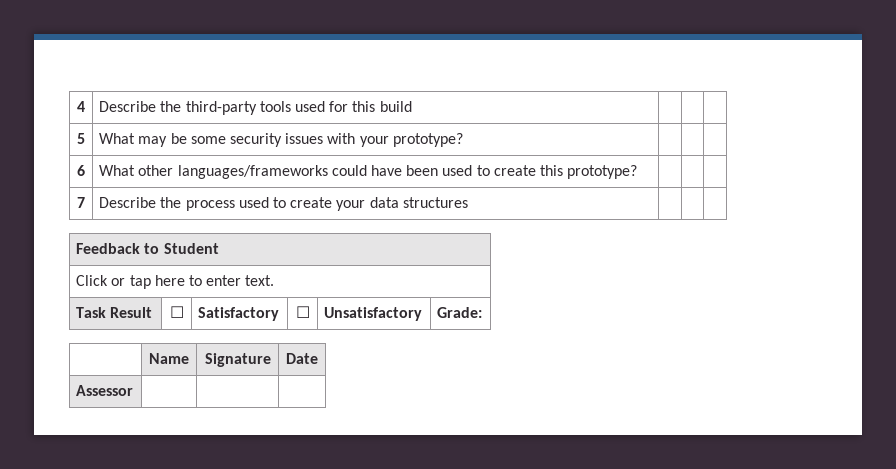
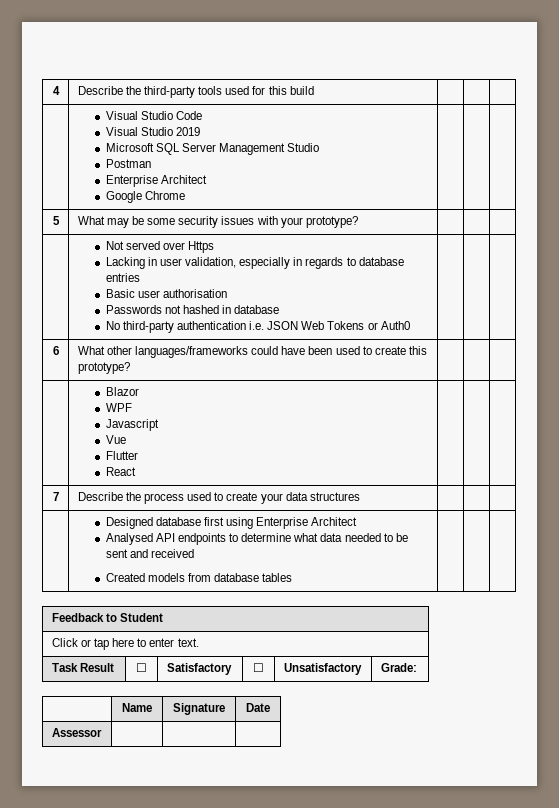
+ | Visual Studio Code
+ Visual Studio 2019
+ Microsoft SQL Server Management Studio
+ Postman
+ Enterprise Architect
+ Google Chrome | | |
+ | Not served over Https
+ Lacking in user validation, especially in regards to database entries
+ Basic user authorisation
+ Passwords not hashed in database
+ No third-party authentication i.e. JSON Web Tokens or Auth0 | | |
+ | Blazor
+ WPF
+ Javascript
+ Vue
+ Flutter
+ React | | |
+ | Designed database first using Enterprise Architect
+ Analysed API endpoints to determine what data needed to be sent and received
+ Created models from database tables | | |

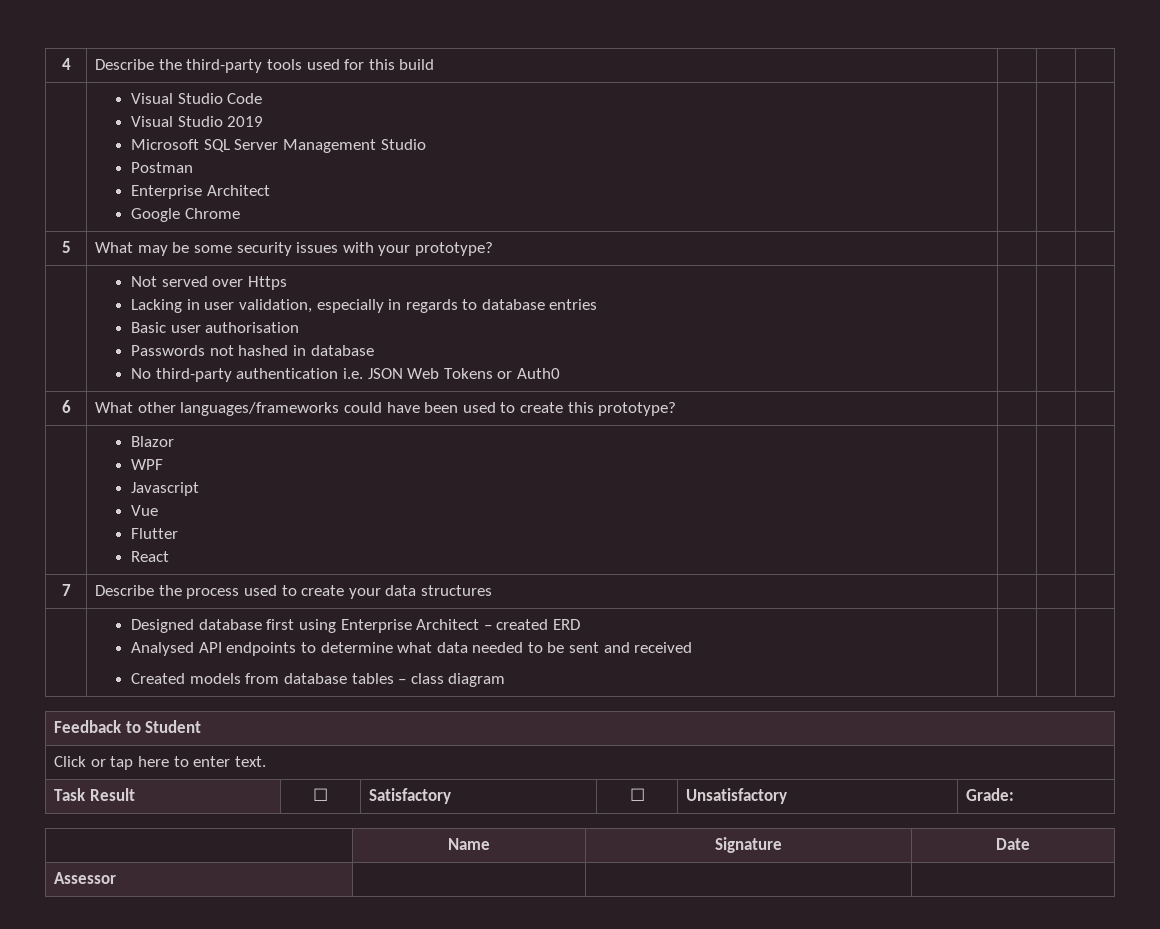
- | Designed database first using Enterprise Architect
+ | Designed database first using Enterprise Architect – created ERD
  Analysed API endpoints to determine what data needed to be sent and received
- Created models from database tables | | |
+ Created models from database tables – class diagram | | |

